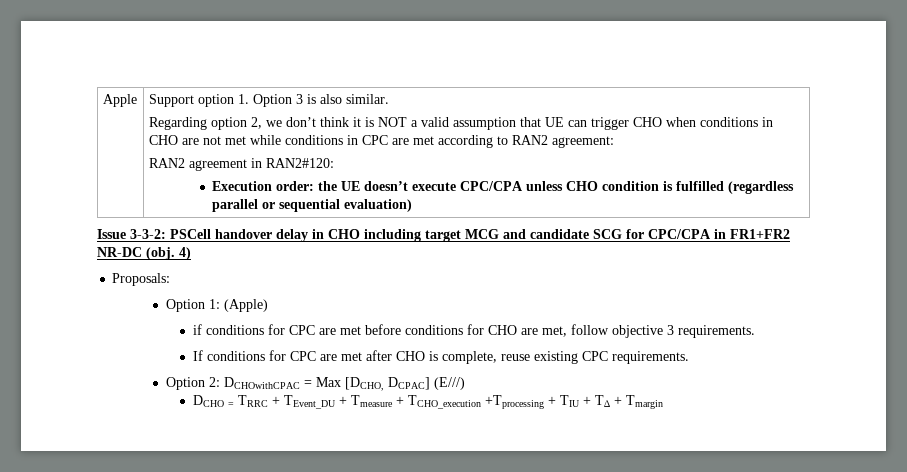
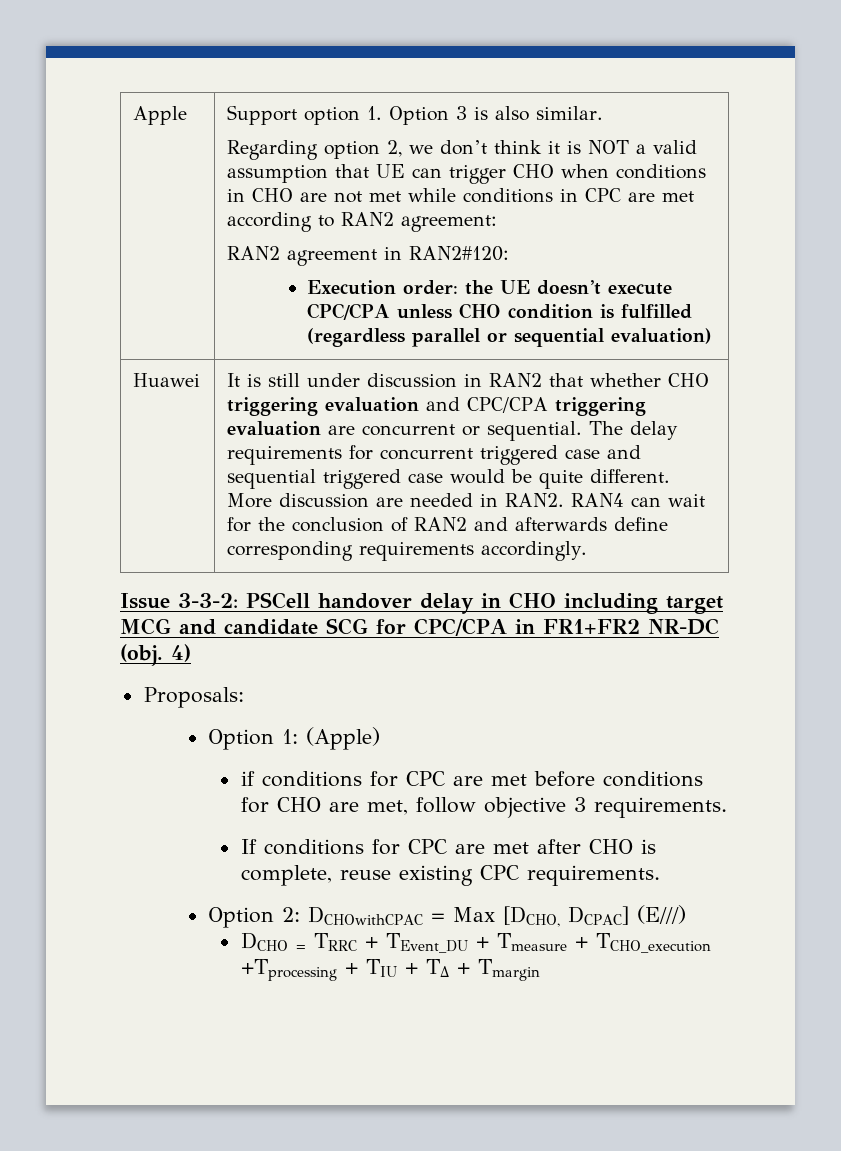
+ Huawei | It is still under discussion in RAN2 that whether CHO triggering evaluation and CPC/CPA triggering evaluation are concurrent or sequential. The delay requirements for concurrent triggered case and sequential triggered case would be quite different. More discussion are needed in RAN2. RAN4 can wait for the conclusion of RAN2 and afterwards define corresponding requirements accordingly.

